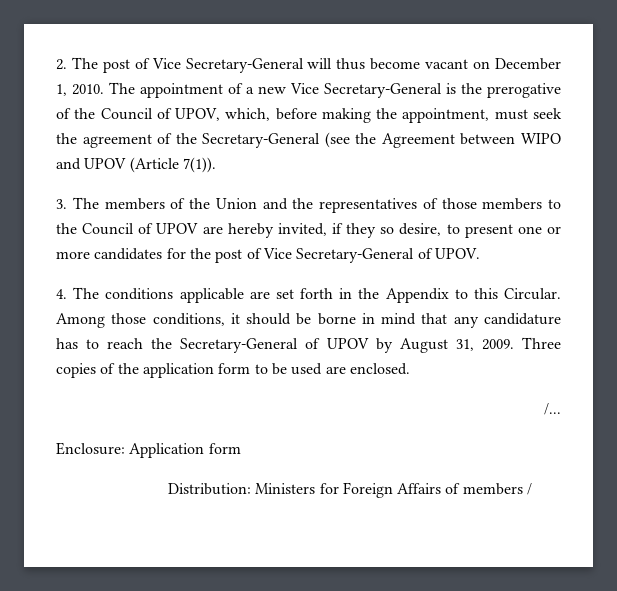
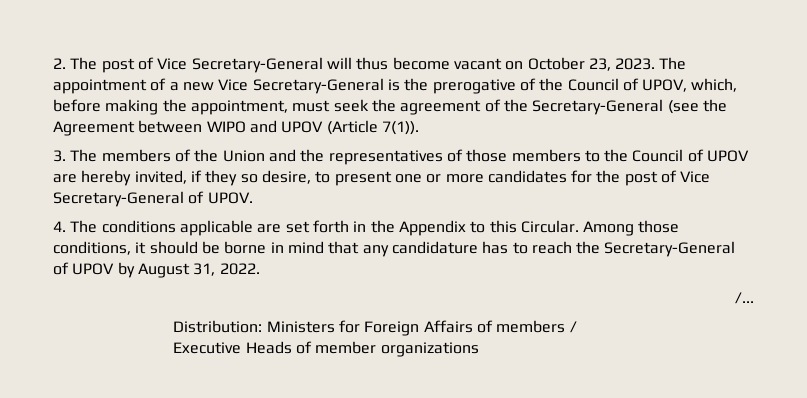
- 2. The post of Vice Secretary-General will thus become vacant on December 1, 2010.
+ 2. The post of Vice Secretary-General will thus become vacant on October 23, 2023.
- Among those conditions, it should be borne in mind that any candidature has to reach the Secretary-General of UPOV by August 31, 2009. Three copies of the application form to be used are enclosed.
+ Among those conditions, it should be borne in mind that any candidature has to reach the Secretary-General of UPOV by August 31, 2022.
  /...
- Enclosure: Application form
+ Executive Heads of member organizations

